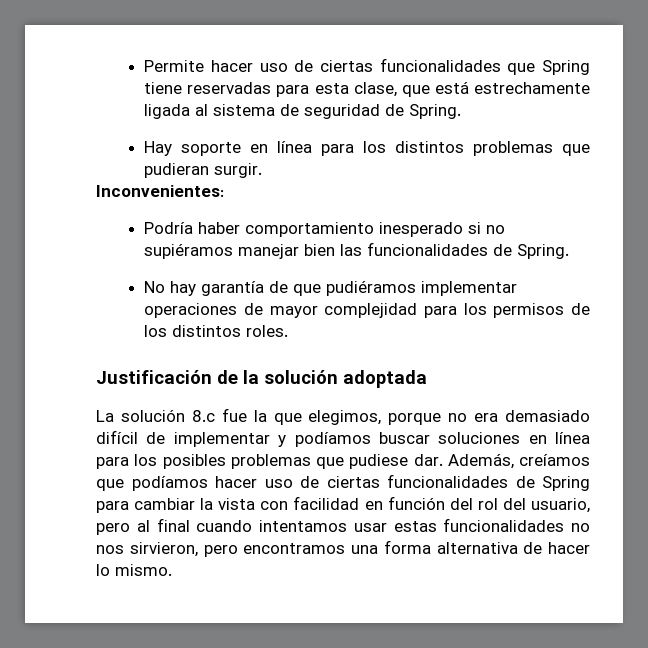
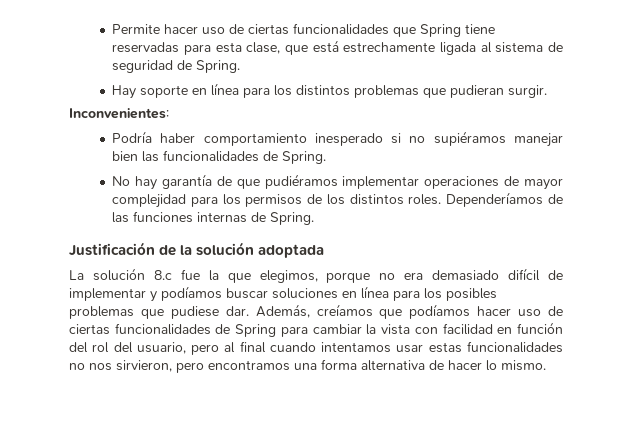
+ Dependeríamos de las funciones internas de Spring.

